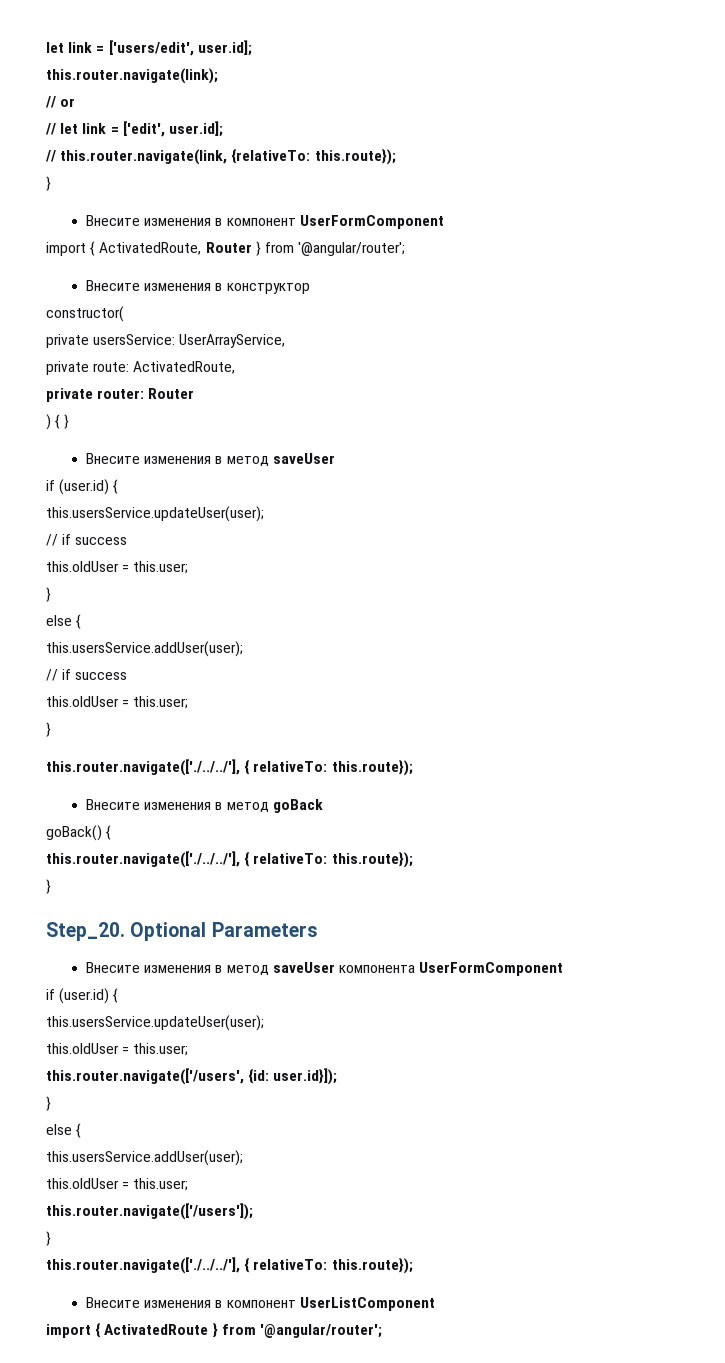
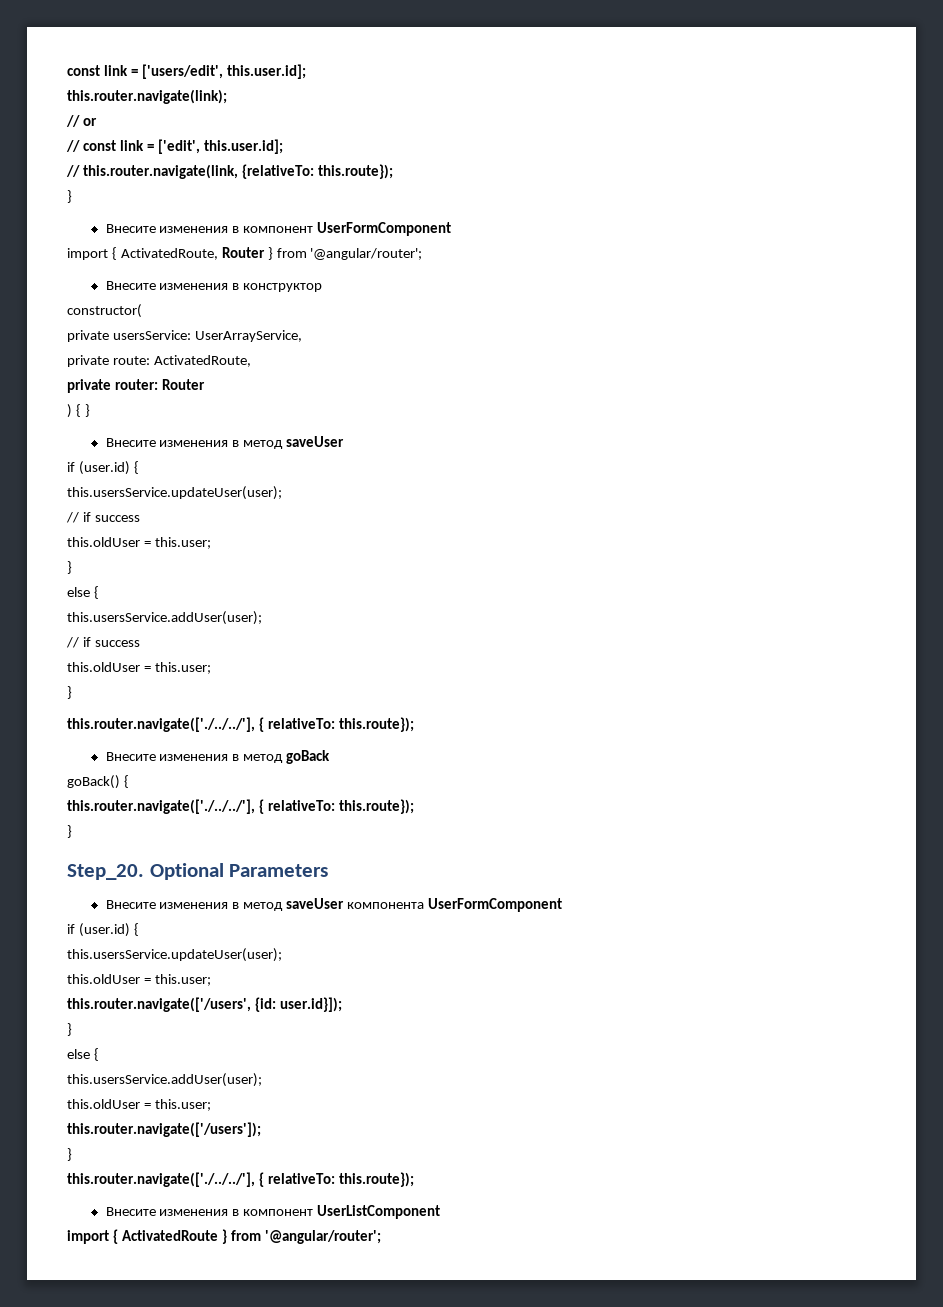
- let link = ['users/edit', user.id];
+ const link = ['users/edit', this.user.id];
- // let link = ['edit', user.id];
+ // const link = ['edit', this.user.id];

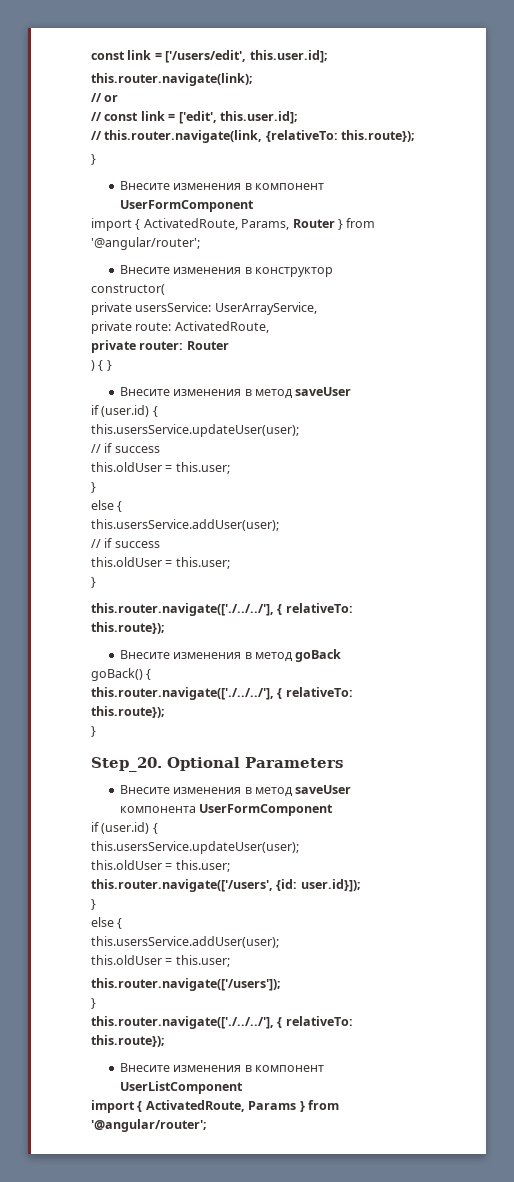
- const link = ['users/edit', this.user.id];
+ const link = ['/users/edit', this.user.id];
- import { ActivatedRoute, Router } from '@angular/router';
+ import { ActivatedRoute, Params, Router } from '@angular/router';
- import { ActivatedRoute } from '@angular/router';
+ import { ActivatedRoute, Params } from '@angular/router';

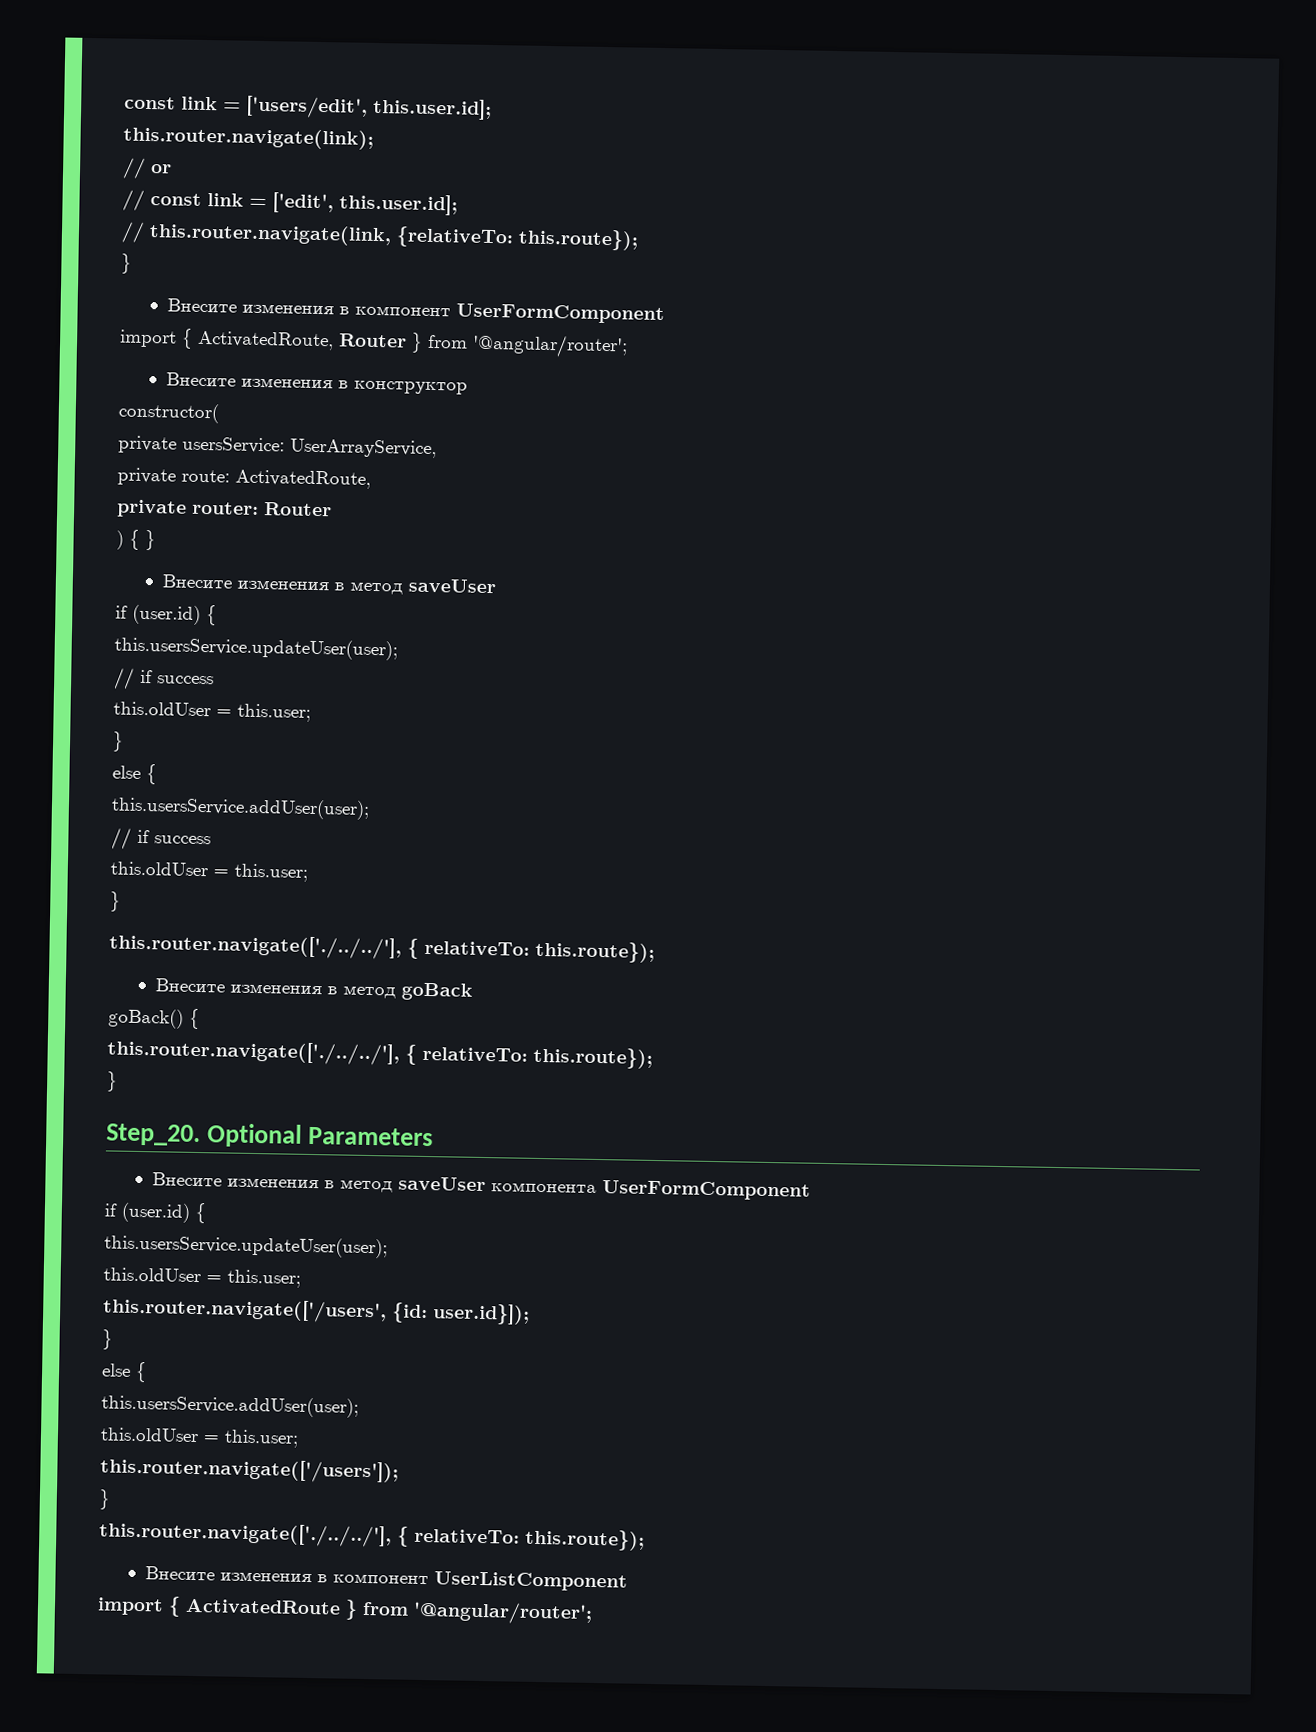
- const link = ['/users/edit', this.user.id];
+ const link = ['users/edit', this.user.id];
- import { ActivatedRoute, Params, Router } from '@angular/router';
+ import { ActivatedRoute, Router } from '@angular/router';
- import { ActivatedRoute, Params } from '@angular/router';
+ import { ActivatedRoute } from '@angular/router';

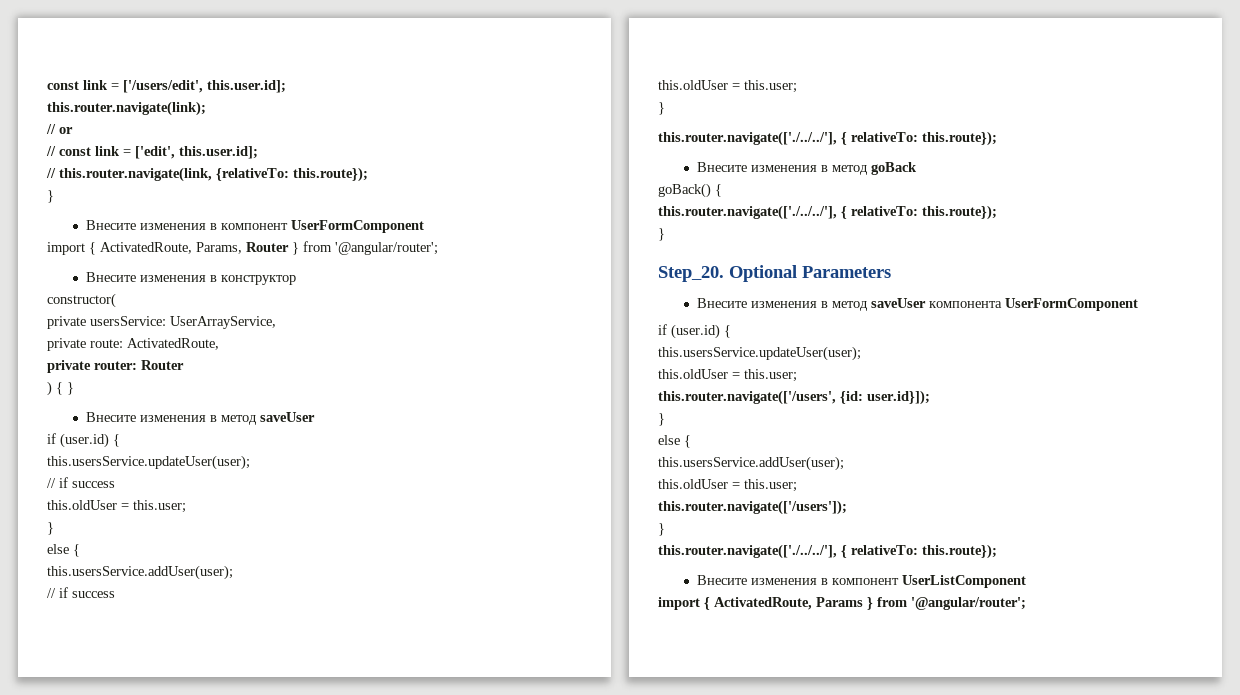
- const link = ['users/edit', this.user.id];
+ const link = ['/users/edit', this.user.id];
- import { ActivatedRoute, Router } from '@angular/router';
+ import { ActivatedRoute, Params, Router } from '@angular/router';
- import { ActivatedRoute } from '@angular/router';
+ import { ActivatedRoute, Params } from '@angular/router';

